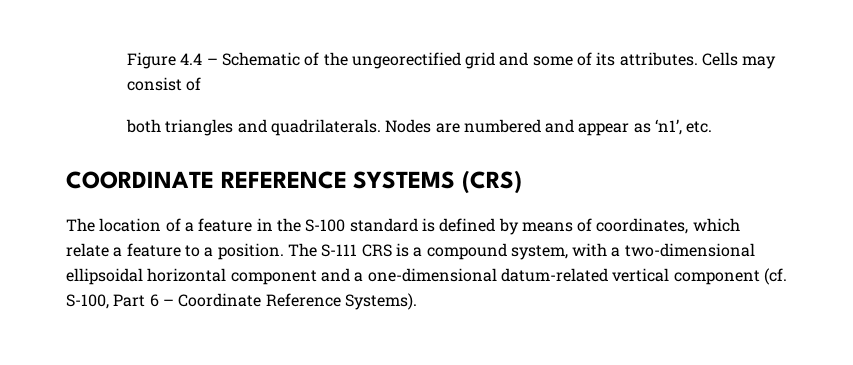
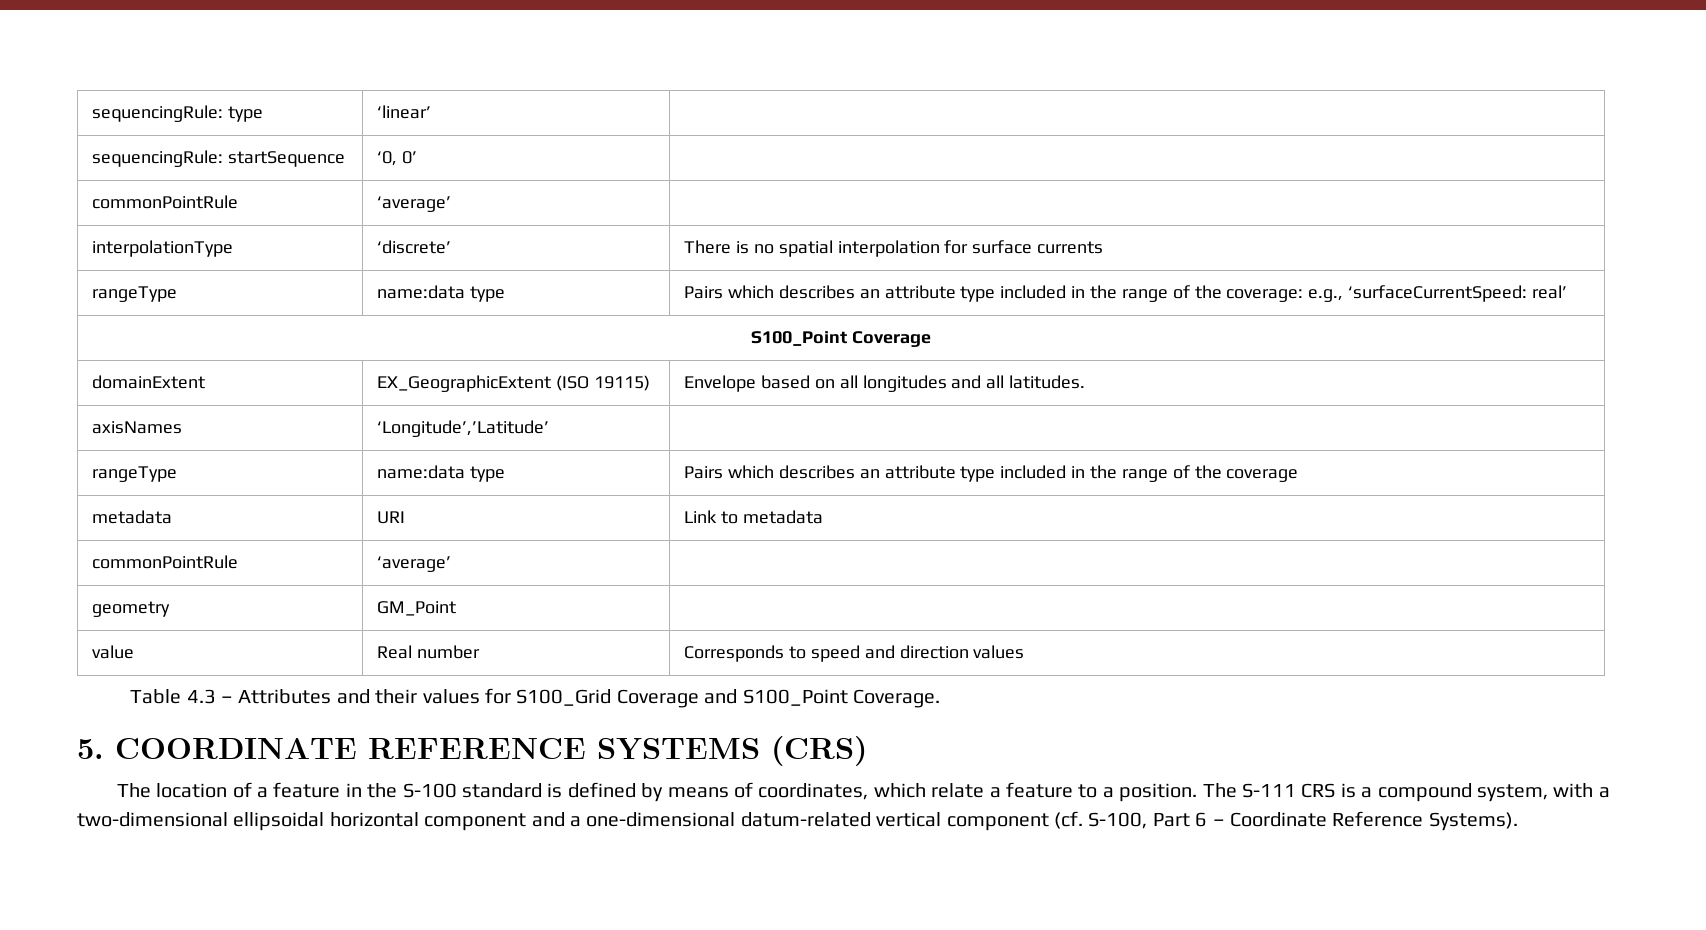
- Figure 4.4 – Schematic of the ungeorectified grid and some of its attributes. Cells may consist of
- both triangles and quadrilaterals. Nodes are numbered and appear as ‘n1’, etc.
- COORDINATE REFERENCE SYSTEMS (CRS)
+ sequencingRule: type | ‘linear’ |
+ sequencingRule: startSequence | ‘0, 0’ |
+ commonPointRule | ‘average’ |
+ interpolationType | ‘discrete’ | There is no spatial interpolation for surface currents
+ rangeType | name:data type | Pairs which describes an attribute type included in the range of the coverage: e.g., ‘surfaceCurrentSpeed: real’
+ S100_Point Coverage
+ domainExtent | EX_GeographicExtent (ISO 19115) | Envelope based on all longitudes and all latitudes.
+ axisNames | ‘Longitude’,’Latitude’ |
+ rangeType | name:data type | Pairs which describes an attribute type included in the range of the coverage
+ metadata | URI | Link to metadata
+ commonPointRule | ‘average’ |
+ geometry | GM_Point |
+ value | Real number | Corresponds to speed and direction values
+ Table 4.3 – Attributes and their values for S100_Grid Coverage and S100_Point Coverage.
+ 5. COORDINATE REFERENCE SYSTEMS (CRS)

